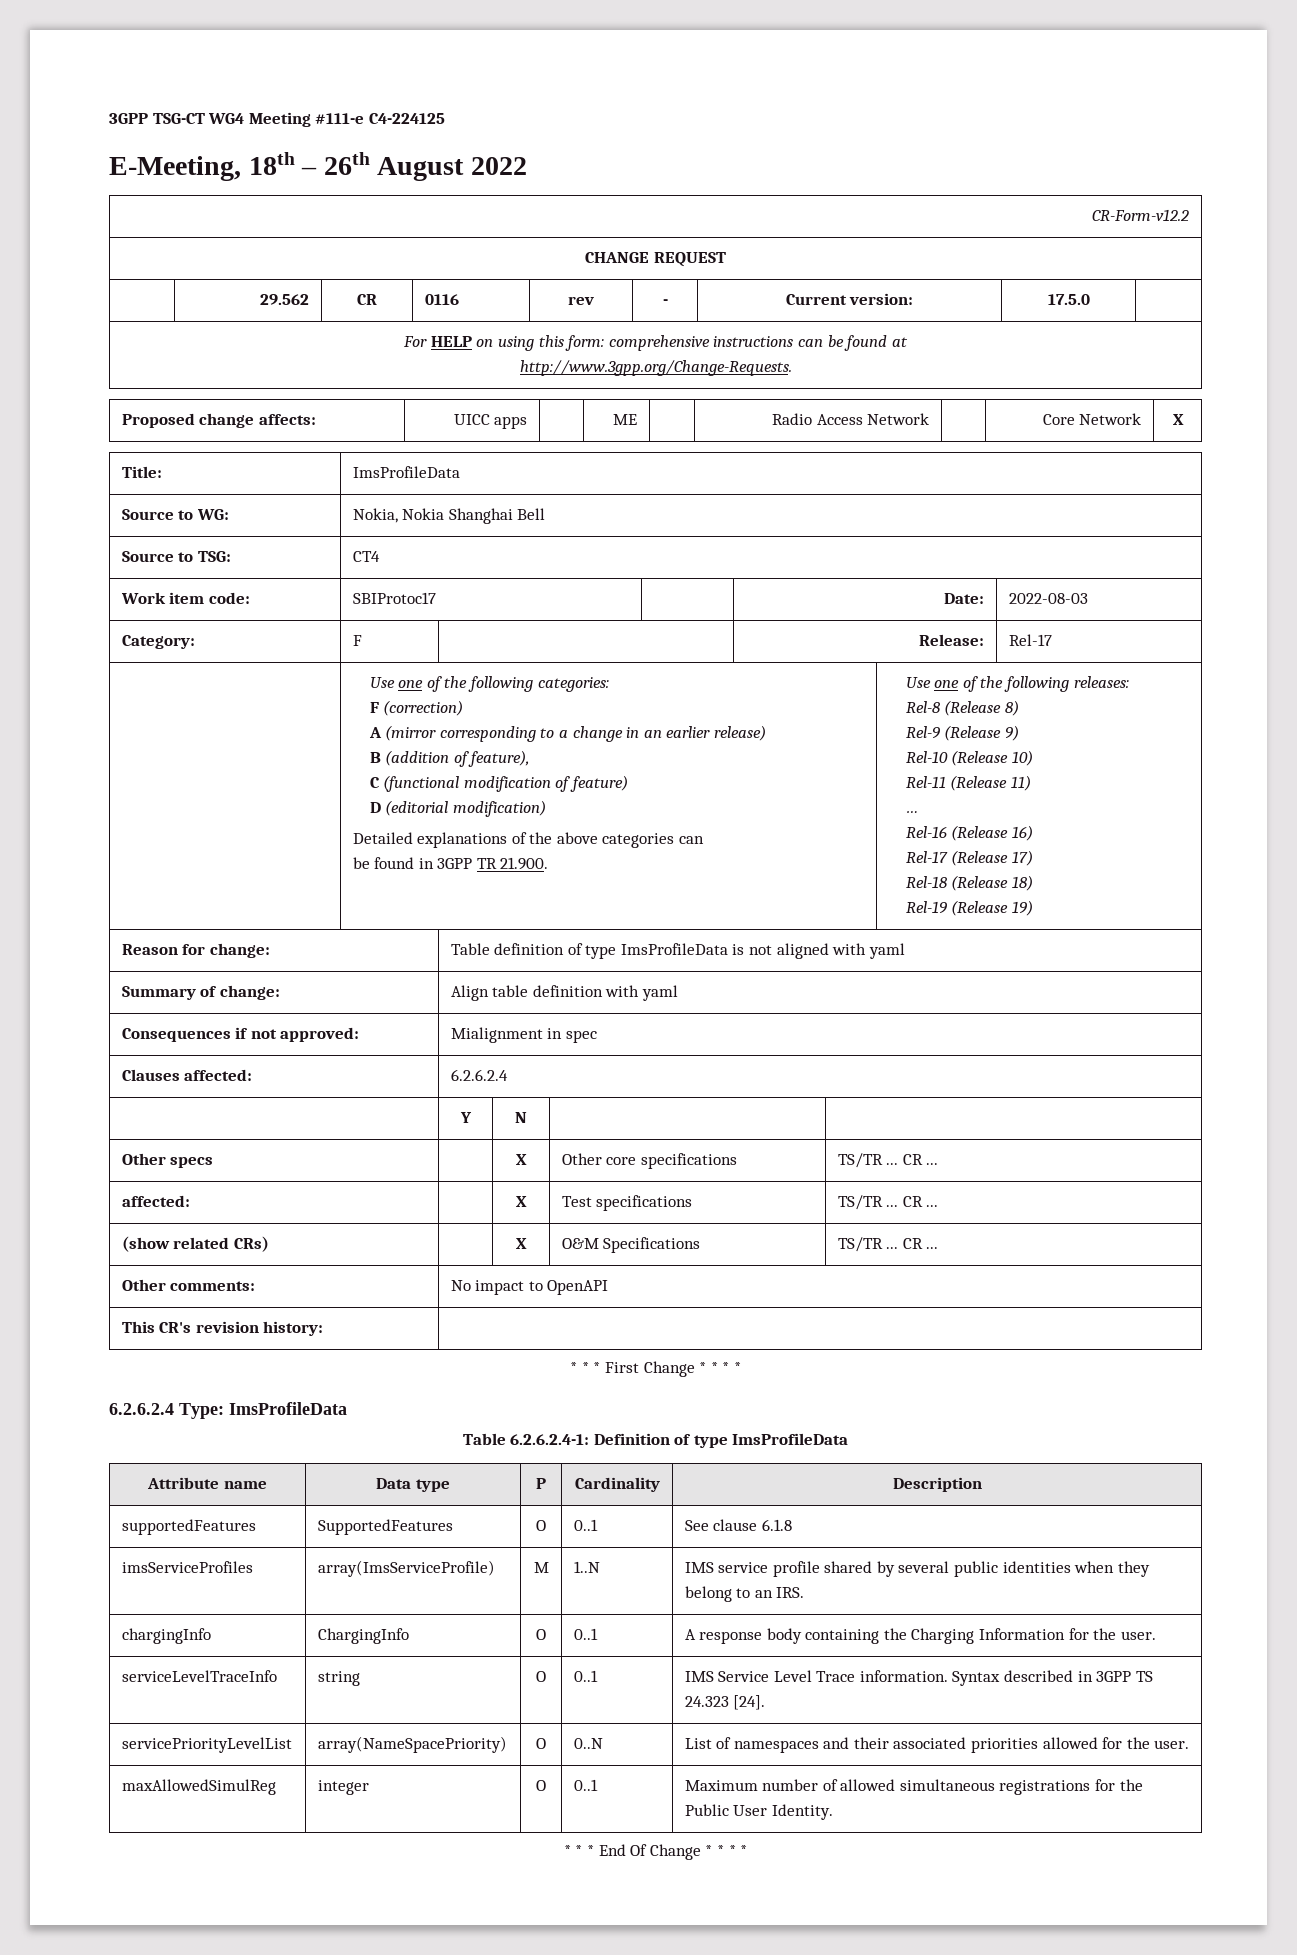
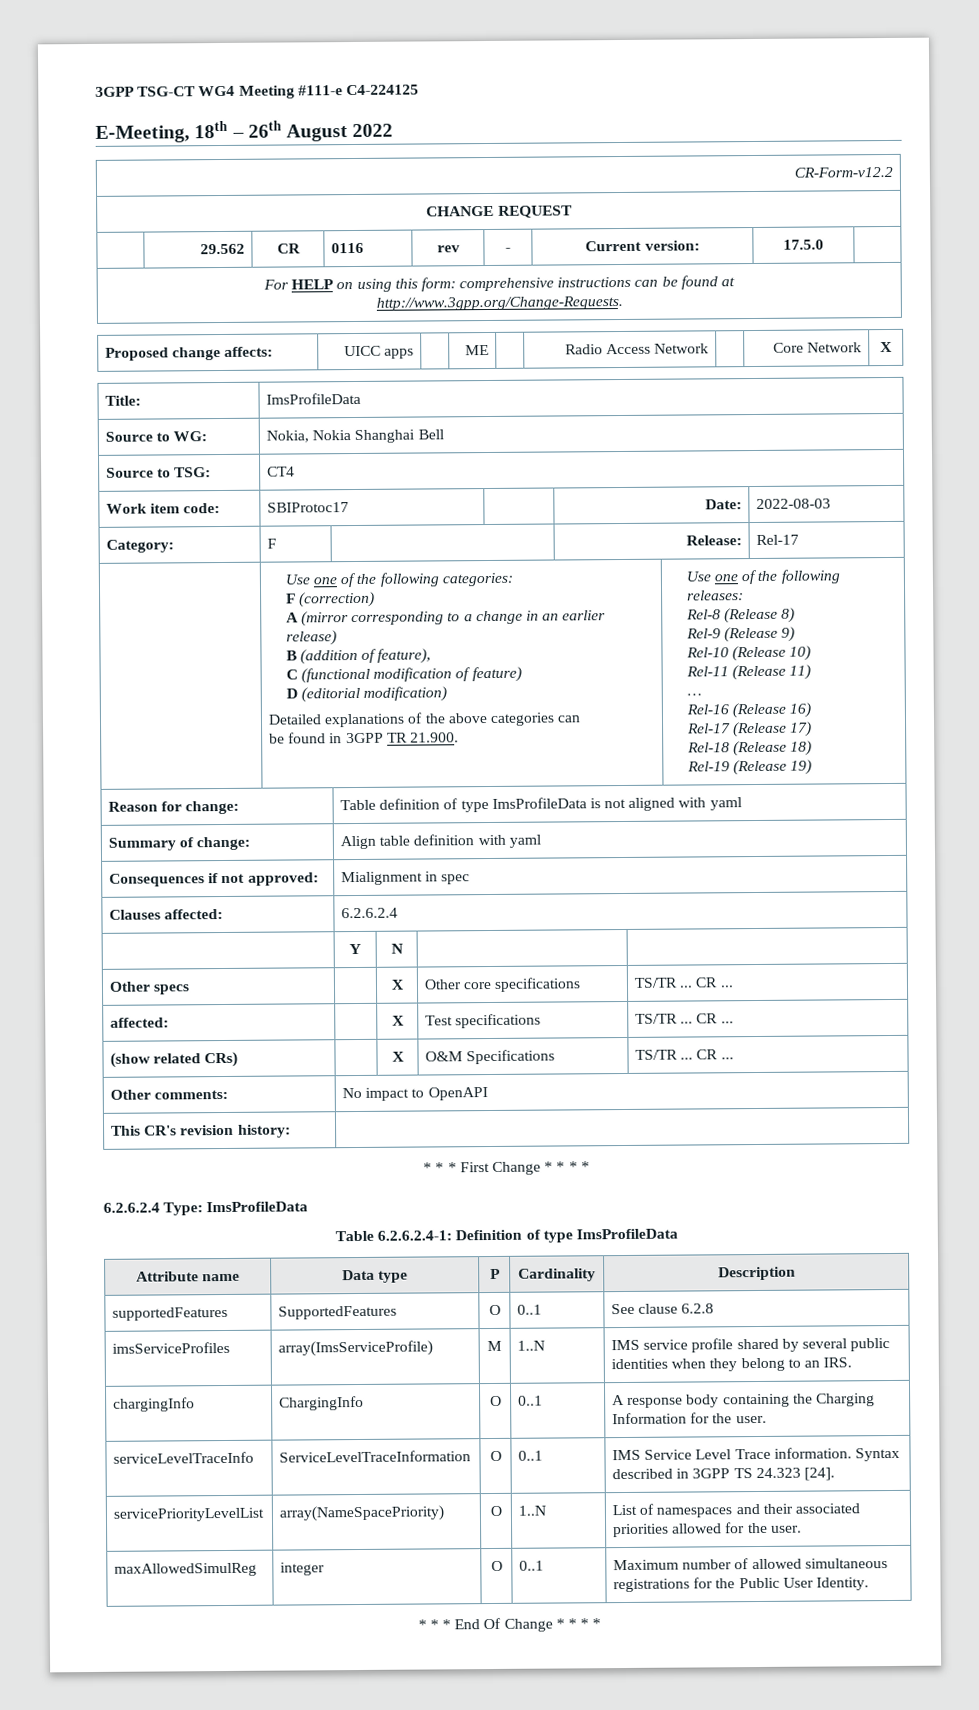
- supportedFeatures | SupportedFeatures | O | 0..1 | See clause 6.1.8
+ supportedFeatures | SupportedFeatures | O | 0..1 | See clause 6.2.8
- serviceLevelTraceInfo | string | O | 0..1 | IMS Service Level Trace information. Syntax described in 3GPP TS 24.323 [24].
+ serviceLevelTraceInfo | ServiceLevelTraceInformation | O | 0..1 | IMS Service Level Trace information. Syntax described in 3GPP TS 24.323 [24].
- servicePriorityLevelList | array(NameSpacePriority) | O | 0..N | List of namespaces and their associated priorities allowed for the user.
+ servicePriorityLevelList | array(NameSpacePriority) | O | 1..N | List of namespaces and their associated priorities allowed for the user.

